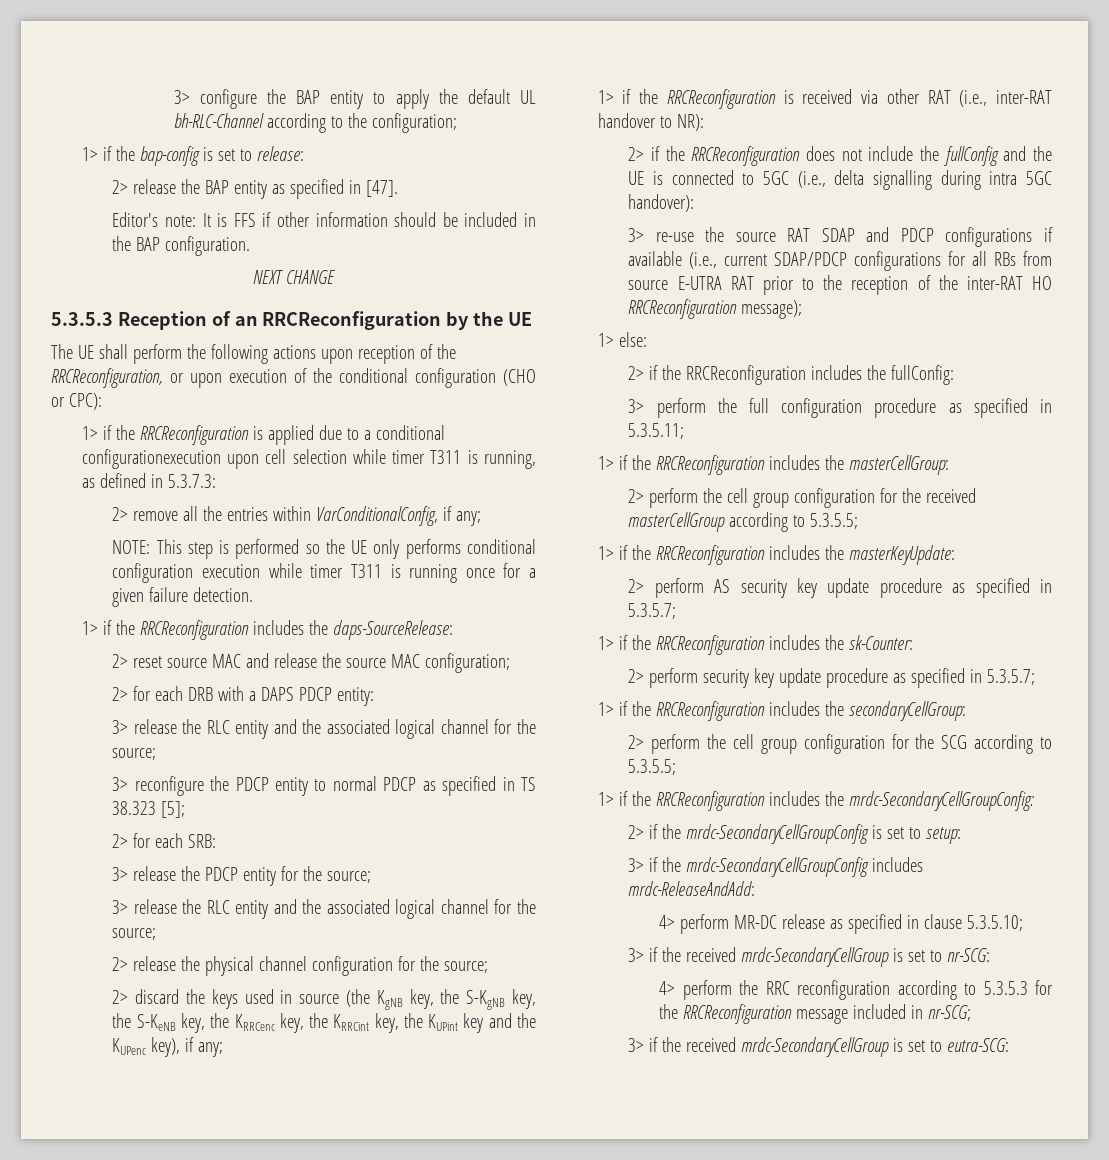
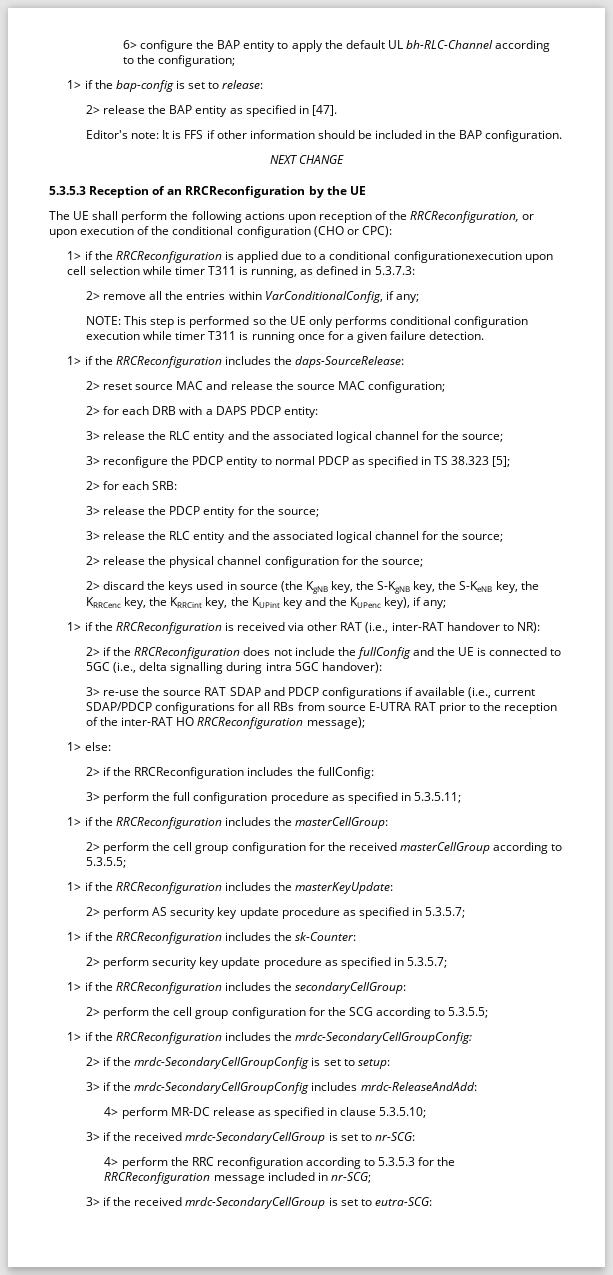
- 3> configure the BAP entity to apply the default UL bh-RLC-Channel according to the configuration;
+ 6> configure the BAP entity to apply the default UL bh-RLC-Channel according to the configuration;

